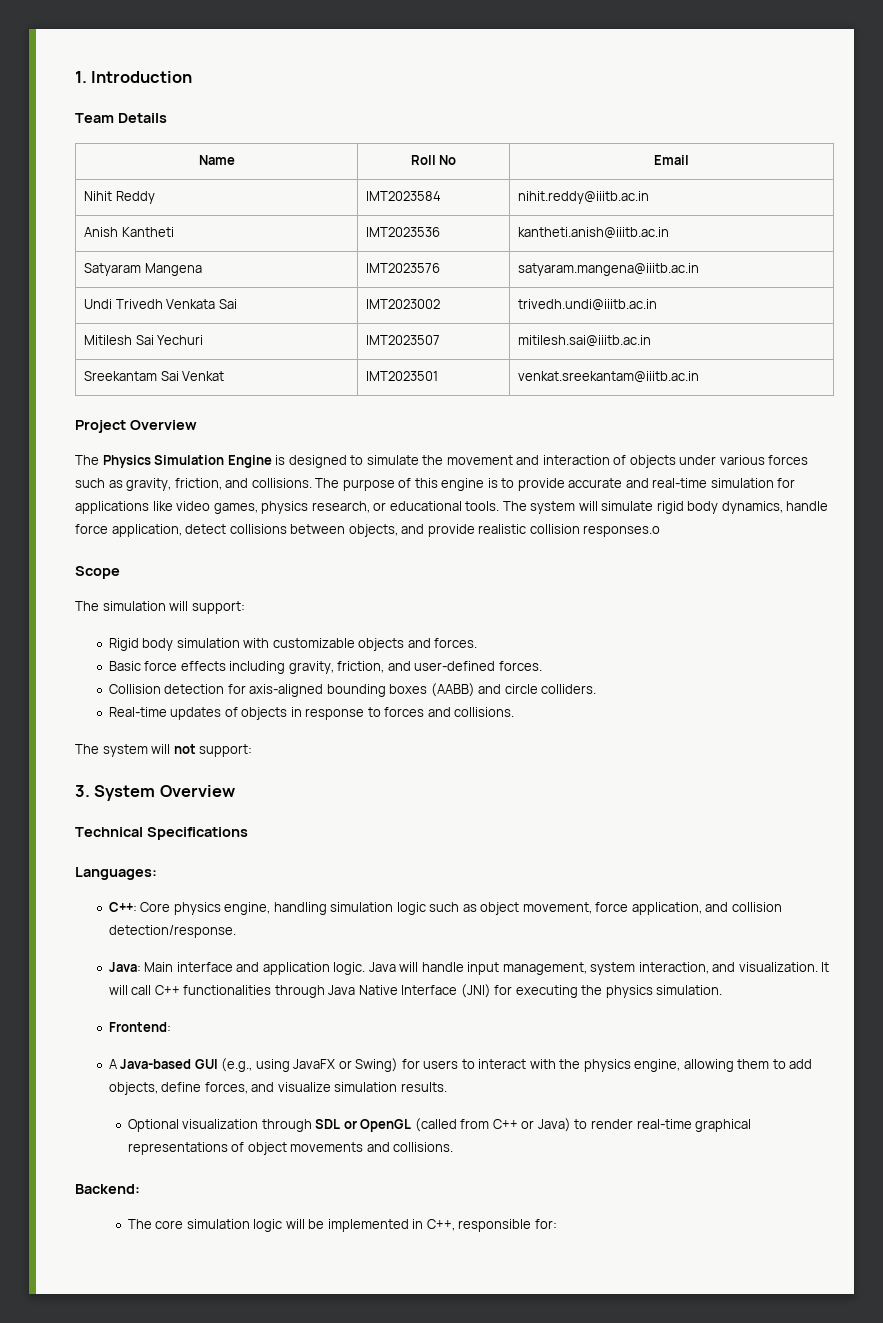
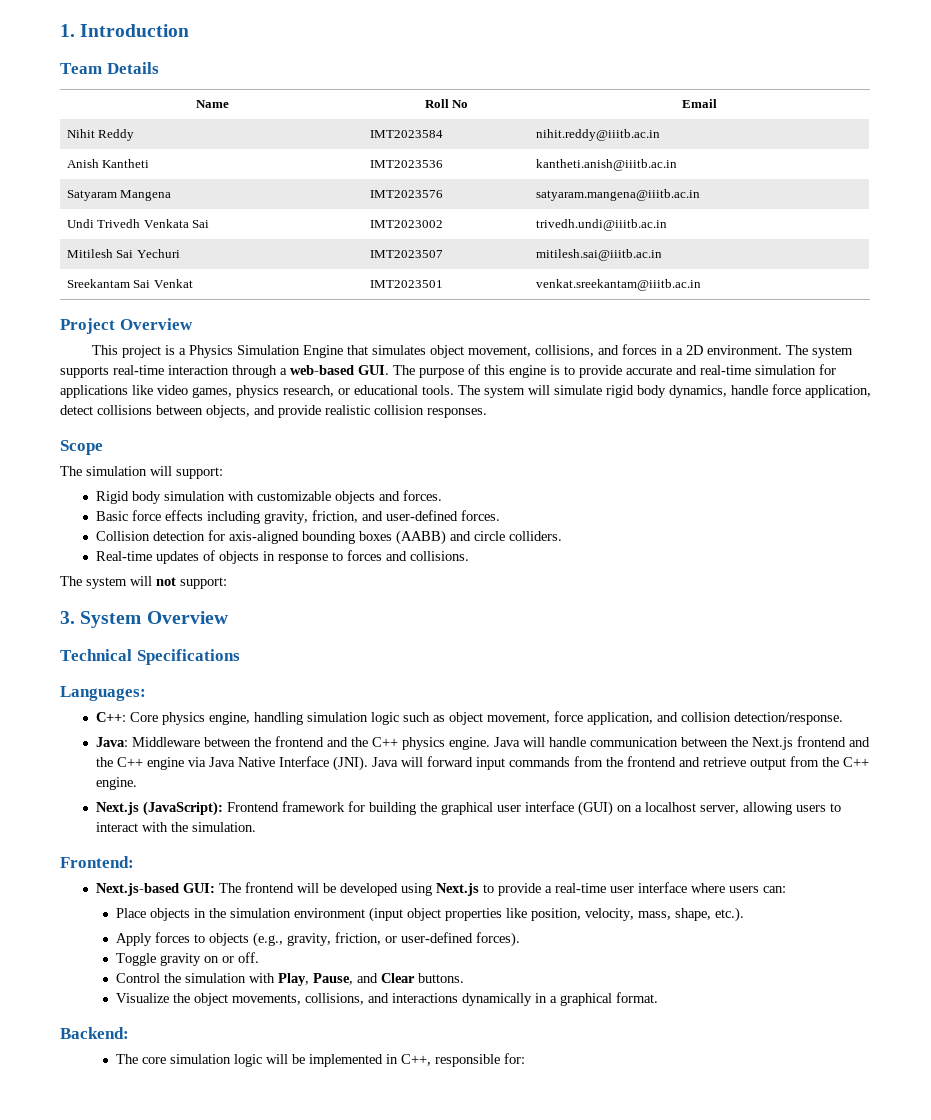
- The Physics Simulation Engine is designed to simulate the movement and interaction of objects under various forces such as gravity, friction, and collisions. The purpose of this engine is to provide accurate and real-time simulation for applications like video games, physics research, or educational tools.
+ This project is a Physics Simulation Engine that simulates object movement, collisions, and forces in a 2D environment. The system supports real-time interaction through a web-based GUI. The purpose of this engine is to provide accurate and real-time simulation for applications like video games, physics research, or educational tools.
- The system will simulate rigid body dynamics, handle force application, detect collisions between objects, and provide realistic collision responses.o
+ The system will simulate rigid body dynamics, handle force application, detect collisions between objects, and provide realistic collision responses.
- Java: Main interface and application logic. Java will handle input management, system interaction, and visualization. It will call C++ functionalities through Java Native Interface (JNI) for executing the physics simulation.
+ Java: Middleware between the frontend and the C++ physics engine. Java will handle communication between the Next.js frontend and the C++ engine via Java Native Interface (JNI). Java will forward input commands from the frontend and retrieve output from the C++ engine.
+ Next.js (JavaScript): Frontend framework for building the graphical user interface (GUI) on a localhost server, allowing users to interact with the simulation.
  Frontend:
- A Java-based GUI (e.g., using JavaFX or Swing) for users to interact with the physics engine, allowing them to add objects, define forces, and visualize simulation results.
- Optional visualization through SDL or OpenGL (called from C++ or Java) to render real-time graphical representations of object movements and collisions.
+ Next.js-based GUI: The frontend will be developed using Next.js to provide a real-time user interface where users can:
+ Place objects in the simulation environment (input object properties like position, velocity, mass, shape, etc.).
+ Apply forces to objects (e.g., gravity, friction, or user-defined forces).
+ Toggle gravity on or off.
+ Control the simulation with Play, Pause, and Clear buttons.
+ Visualize the object movements, collisions, and interactions dynamically in a graphical format.

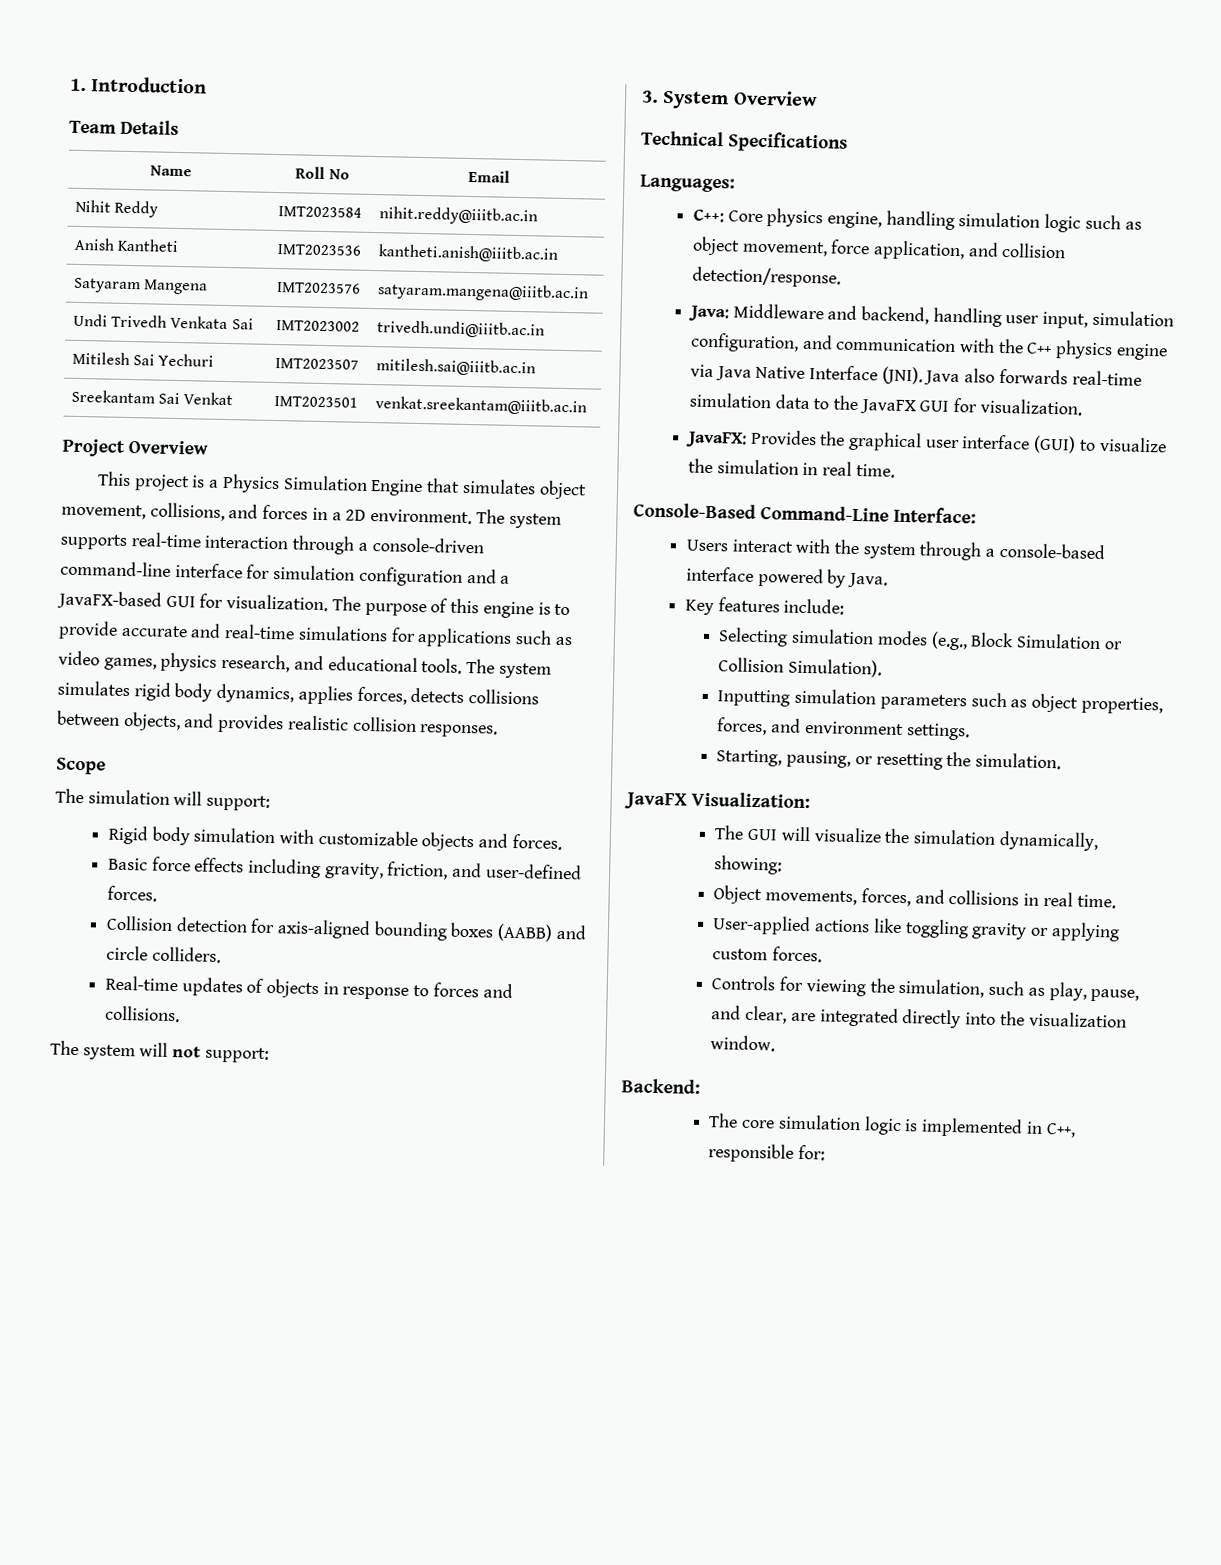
- The system supports real-time interaction through a web-based GUI. The purpose of this engine is to provide accurate and real-time simulation for applications like video games, physics research, or educational tools.
+ The system supports real-time interaction through a console-driven command-line interface for simulation configuration and a JavaFX-based GUI for visualization. The purpose of this engine is to provide accurate and real-time simulations for applications such as video games, physics research, and educational tools.
- The system will simulate rigid body dynamics, handle force application, detect collisions between objects, and provide realistic collision responses.
+ The system simulates rigid body dynamics, applies forces, detects collisions between objects, and provides realistic collision responses.
- Java: Middleware between the frontend and the C++ physics engine. Java will handle communication between the Next.js frontend and the C++ engine via Java Native Interface (JNI).
+ Java: Middleware and backend, handling user input, simulation configuration, and communication with the C++ physics engine via Java Native Interface (JNI).
- Java will forward input commands from the frontend and retrieve output from the C++ engine.
- Next.js (JavaScript): Frontend framework for building the graphical user interface (GUI) on a localhost server, allowing users to interact with the simulation.
- Frontend:
- Next.js-based GUI: The frontend will be developed using Next.js to provide a real-time user interface where users can:
- Place objects in the simulation environment (input object properties like position, velocity, mass, shape, etc.).
- Apply forces to objects (e.g., gravity, friction, or user-defined forces).
- Toggle gravity on or off.
- Control the simulation with Play, Pause, and Clear buttons.
- Visualize the object movements, collisions, and interactions dynamically in a graphical format.
+ Java also forwards real-time simulation data to the JavaFX GUI for visualization.
+ JavaFX: Provides the graphical user interface (GUI) to visualize the simulation in real time.
+ Console-Based Command-Line Interface:
+ Users interact with the system through a console-based interface powered by Java.
+ Key features include:
+ Selecting simulation modes (e.g., Block Simulation or Collision Simulation).
+ Inputting simulation parameters such as object properties, forces, and environment settings.
+ Starting, pausing, or resetting the simulation.
+ JavaFX Visualization:
+ The GUI will visualize the simulation dynamically, showing:
+ Object movements, forces, and collisions in real time.
+ User-applied actions like toggling gravity or applying custom forces.
+ Controls for viewing the simulation, such as play, pause, and clear, are integrated directly into the visualization window.
- The core simulation logic will be implemented in C++, responsible for:
+ The core simulation logic is implemented in C++, responsible for:

